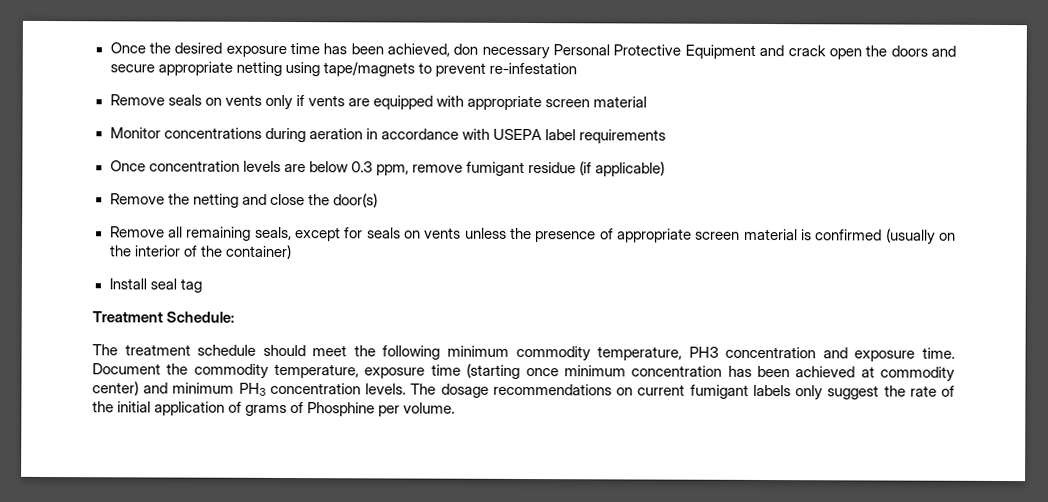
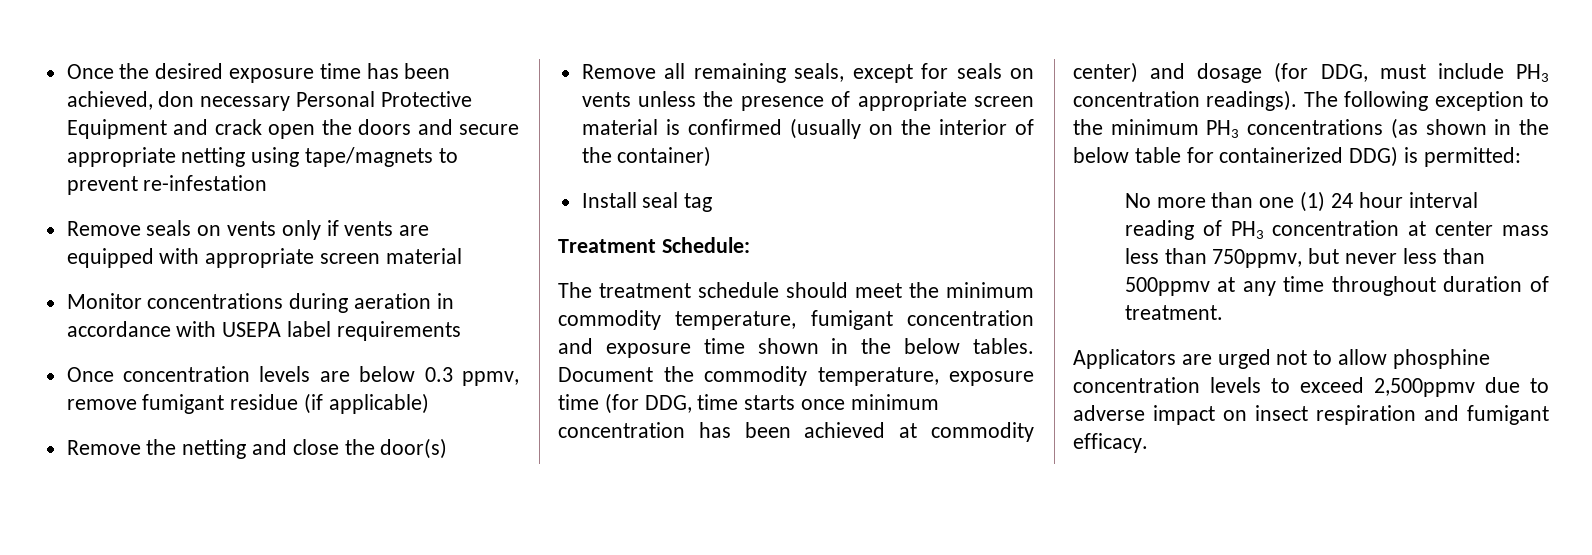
- Once concentration levels are below 0.3 ppm, remove fumigant residue (if applicable)
+ Once concentration levels are below 0.3 ppmv, remove fumigant residue (if applicable)
- The treatment schedule should meet the following minimum commodity temperature, PH3 concentration and exposure time.
+ The treatment schedule should meet the minimum commodity temperature, fumigant concentration and exposure time shown in the below tables.
- Document the commodity temperature, exposure time (starting once minimum concentration has been achieved at commodity center) and minimum PH3 concentration levels. The dosage recommendations on current fumigant labels only suggest the rate of the initial application of grams of Phosphine per volume.
+ Document the commodity temperature, exposure time (for DDG, time starts once minimum concentration has been achieved at commodity center) and dosage (for DDG, must include PH3 concentration readings). The following exception to the minimum PH3 concentrations (as shown in the below table for containerized DDG) is permitted:
+ No more than one (1) 24 hour interval reading of PH3 concentration at center mass less than 750ppmv, but never less than 500ppmv at any time throughout duration of treatment.
+ Applicators are urged not to allow phosphine concentration levels to exceed 2,500ppmv due to adverse impact on insect respiration and fumigant efficacy.

